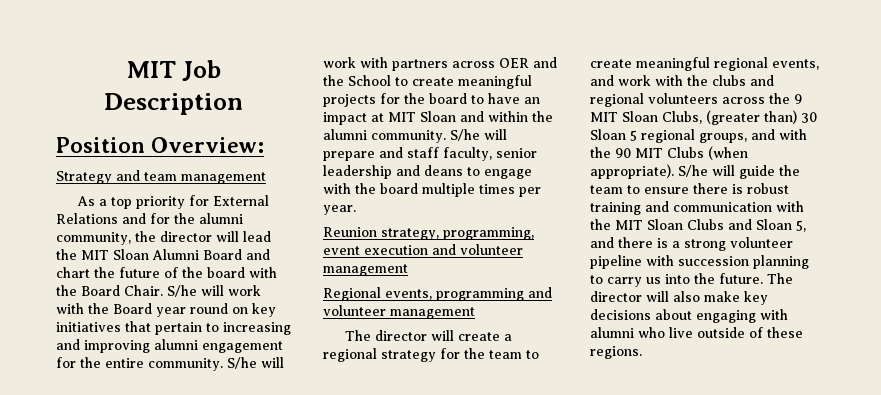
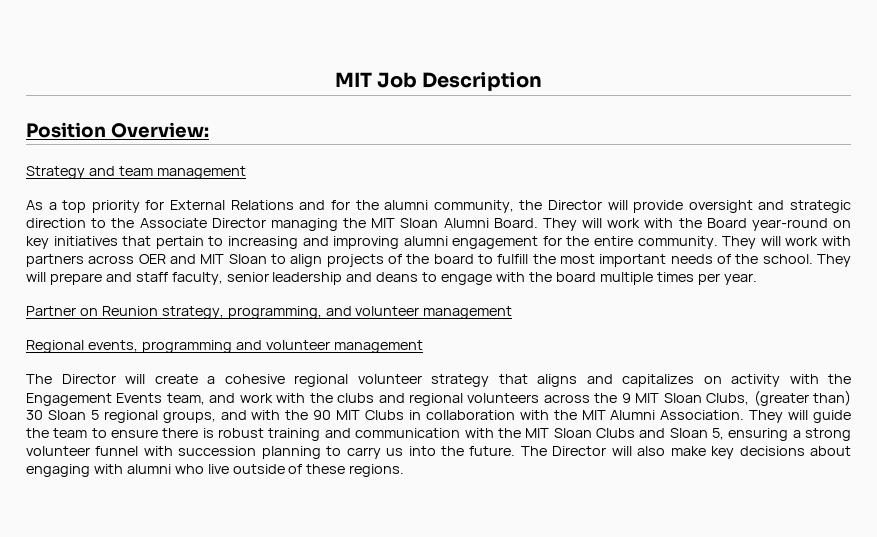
- As a top priority for External Relations and for the alumni community, the director will lead the MIT Sloan Alumni Board and chart the future of the board with the Board Chair. S/he will work with the Board year round on key initiatives that pertain to increasing and improving alumni engagement for the entire community.
+ As a top priority for External Relations and for the alumni community, the Director will provide oversight and strategic direction to the Associate Director managing the MIT Sloan Alumni Board. They will work with the Board year-round on key initiatives that pertain to increasing and improving alumni engagement for the entire community.
- S/he will work with partners across OER and the School to create meaningful projects for the board to have an impact at MIT Sloan and within the alumni community. S/he will prepare and staff faculty, senior leadership and deans to engage with the board multiple times per year.
+ They will work with partners across OER and MIT Sloan to align projects of the board to fulfill the most important needs of the school. They will prepare and staff faculty, senior leadership and deans to engage with the board multiple times per year.
- Reunion strategy, programming, event execution and volunteer management
+ Partner on Reunion strategy, programming, and volunteer management
- The director will create a regional strategy for the team to create meaningful regional events, and work with the clubs and regional volunteers across the 9 MIT Sloan Clubs, (greater than) 30 Sloan 5 regional groups, and with the 90 MIT Clubs (when appropriate). S/he will guide the team to ensure there is robust training and communication with the MIT Sloan Clubs and Sloan 5, and there is a strong volunteer pipeline with succession planning to carry us into the future.
+ The Director will create a cohesive regional volunteer strategy that aligns and capitalizes on activity with the Engagement Events team, and work with the clubs and regional volunteers across the 9 MIT Sloan Clubs, (greater than) 30 Sloan 5 regional groups, and with the 90 MIT Clubs in collaboration with the MIT Alumni Association. They will guide the team to ensure there is robust training and communication with the MIT Sloan Clubs and Sloan 5, ensuring a strong volunteer funnel with succession planning to carry us into the future.
- The director will also make key decisions about engaging with alumni who live outside of these regions.
+ The Director will also make key decisions about engaging with alumni who live outside of these regions.

